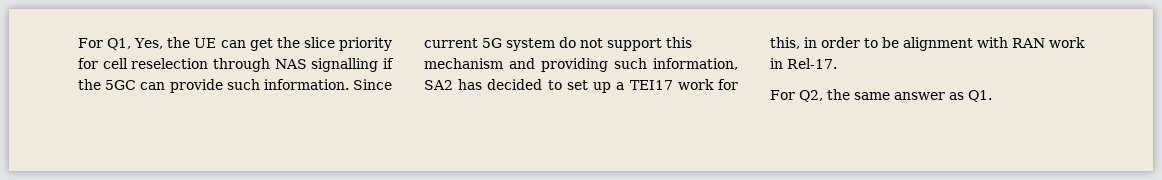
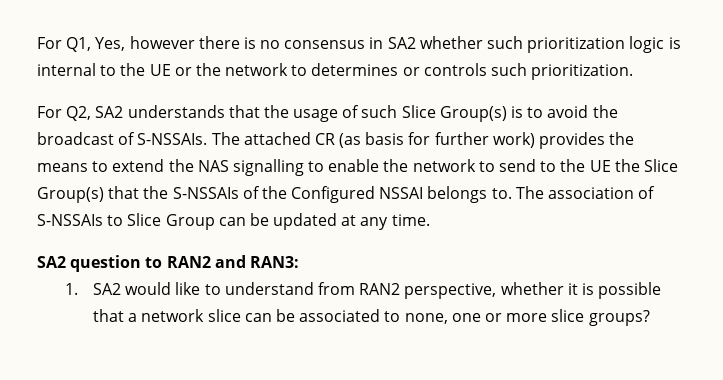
- For Q1, Yes, the UE can get the slice priority for cell reselection through NAS signalling if the 5GC can provide such information. Since current 5G system do not support this mechanism and providing such information, SA2 has decided to set up a TEI17 work for this, in order to be alignment with RAN work in Rel-17.
- For Q2, the same answer as Q1.
+ For Q1, Yes, however there is no consensus in SA2 whether such prioritization logic is internal to the UE or the network to determines or controls such prioritization.
+ For Q2, SA2 understands that the usage of such Slice Group(s) is to avoid the broadcast of S-NSSAIs. The attached CR (as basis for further work) provides the means to extend the NAS signalling to enable the network to send to the UE the Slice Group(s) that the S-NSSAIs of the Configured NSSAI belongs to. The association of S-NSSAIs to Slice Group can be updated at any time.
+ SA2 question to RAN2 and RAN3:
+ 1. SA2 would like to understand from RAN2 perspective, whether it is possible that a network slice can be associated to none, one or more slice groups?

